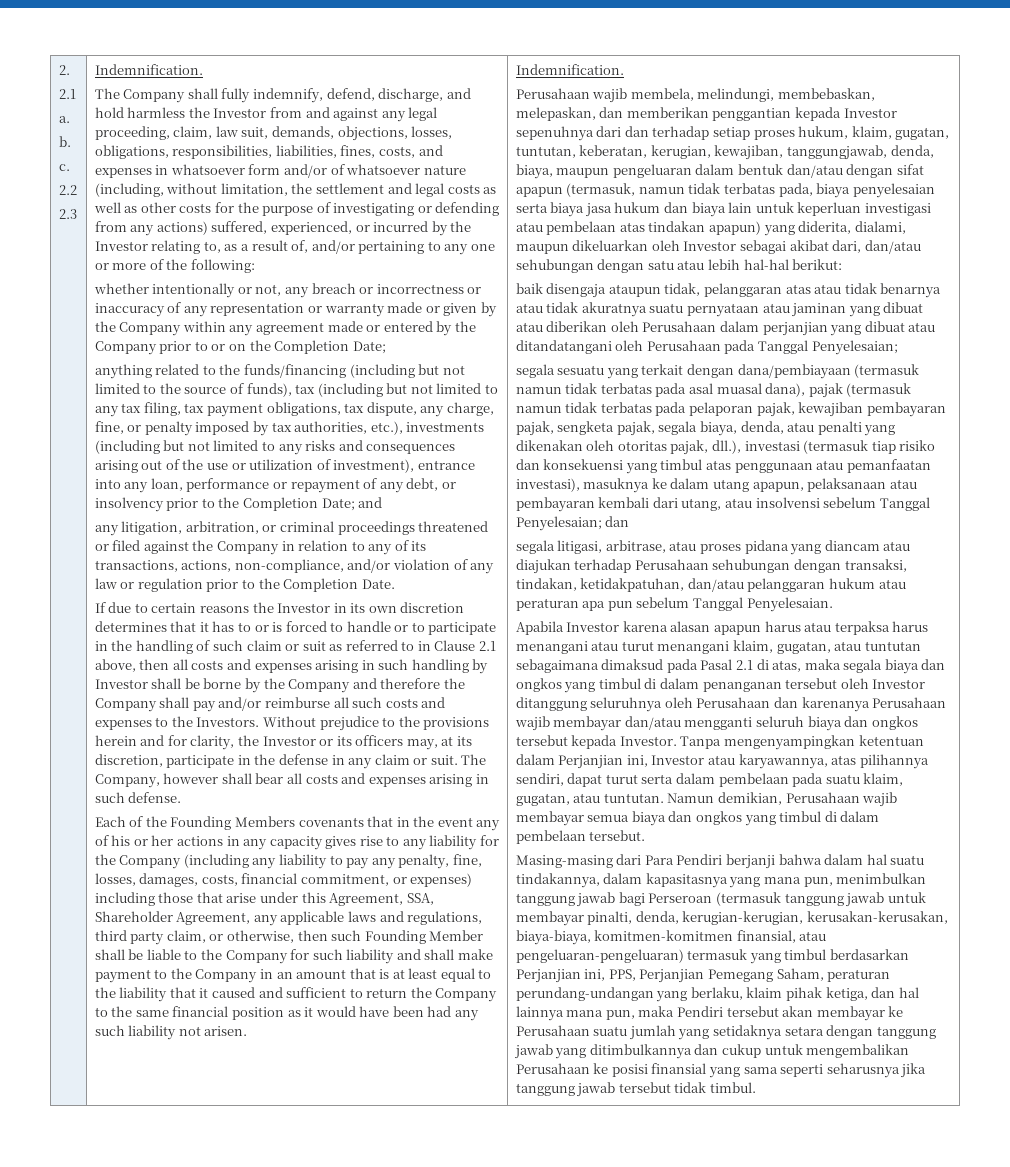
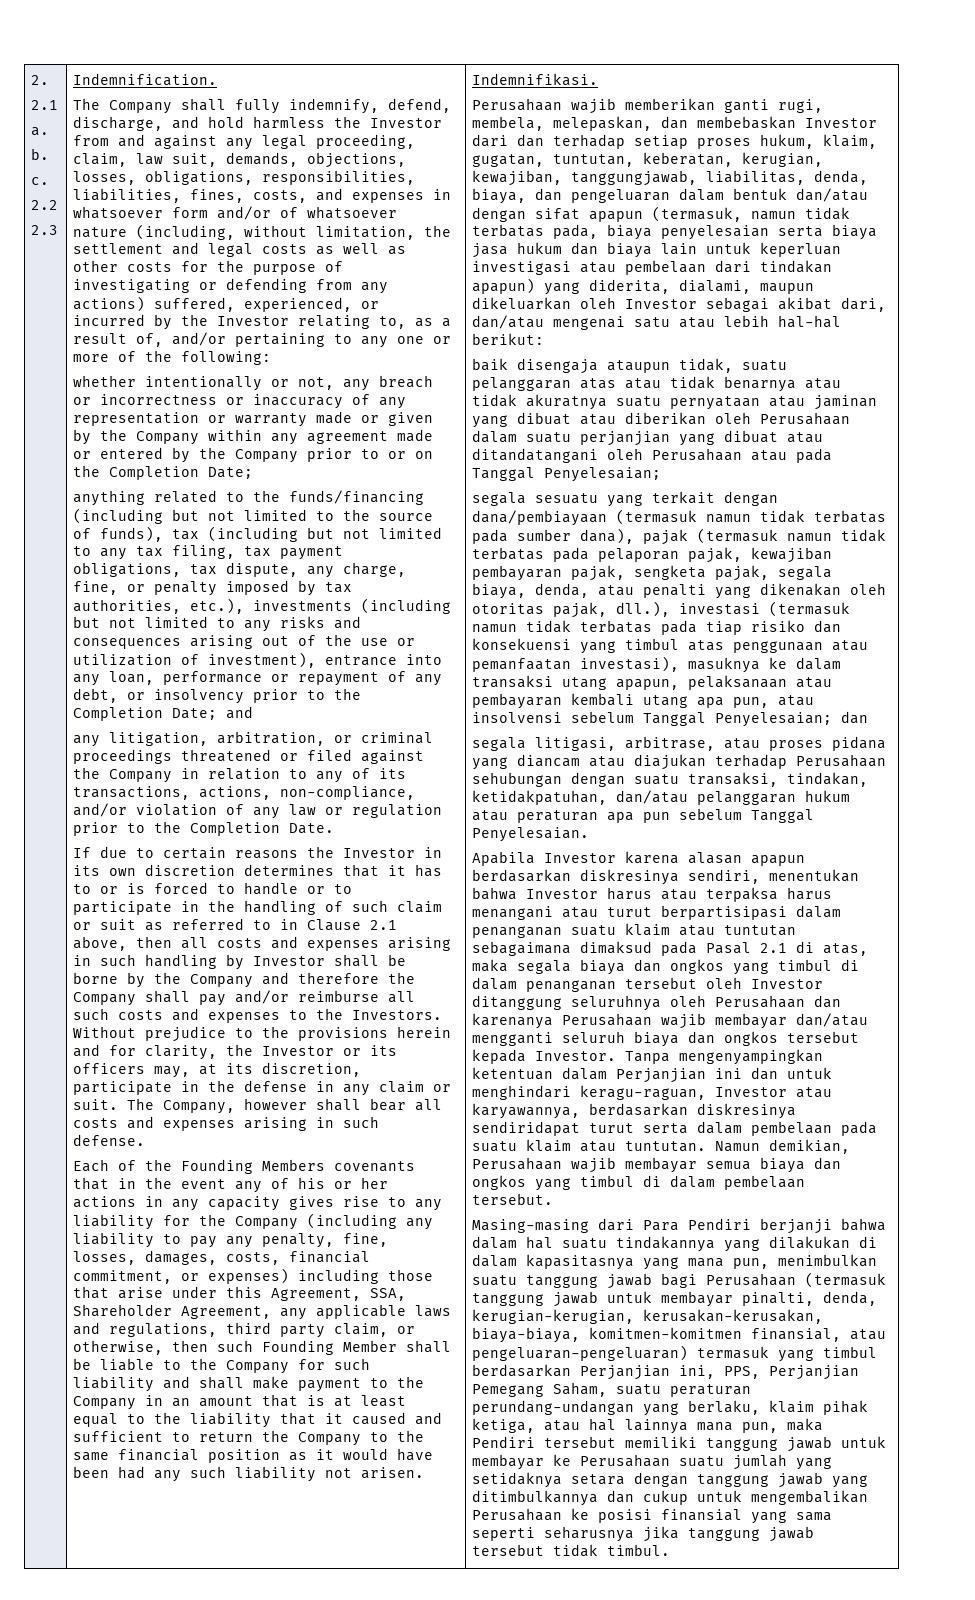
- Each of the Founding Members covenants that in the event any of his or her actions in any capacity gives rise to any liability for the Company (including any liability to pay any penalty, fine, losses, damages, costs, financial commitment, or expenses) including those that arise under this Agreement, SSA, Shareholder Agreement, any applicable laws and regulations, third party claim, or otherwise, then such Founding Member shall be liable to the Company for such liability and shall make payment to the Company in an amount that is at least equal to the liability that it caused and sufficient to return the Company to the same financial position as it would have been had any such liability not arisen. | Indemnification.
- Perusahaan wajib membela, melindungi, membebaskan, melepaskan, dan memberikan penggantian kepada Investor sepenuhnya dari dan terhadap setiap proses hukum, klaim, gugatan, tuntutan, keberatan, kerugian, kewajiban, tanggungjawab, denda, biaya, maupun pengeluaran dalam bentuk dan/atau dengan sifat apapun (termasuk, namun tidak terbatas pada, biaya penyelesaian serta biaya jasa hukum dan biaya lain untuk keperluan investigasi atau pembelaan atas tindakan apapun) yang diderita, dialami, maupun dikeluarkan oleh Investor sebagai akibat dari, dan/atau sehubungan dengan satu atau lebih hal-hal berikut:
+ Each of the Founding Members covenants that in the event any of his or her actions in any capacity gives rise to any liability for the Company (including any liability to pay any penalty, fine, losses, damages, costs, financial commitment, or expenses) including those that arise under this Agreement, SSA, Shareholder Agreement, any applicable laws and regulations, third party claim, or otherwise, then such Founding Member shall be liable to the Company for such liability and shall make payment to the Company in an amount that is at least equal to the liability that it caused and sufficient to return the Company to the same financial position as it would have been had any such liability not arisen. | Indemnifikasi.
+ Perusahaan wajib memberikan ganti rugi, membela, melepaskan, dan membebaskan Investor dari dan terhadap setiap proses hukum, klaim, gugatan, tuntutan, keberatan, kerugian, kewajiban, tanggungjawab, liabilitas, denda, biaya, dan pengeluaran dalam bentuk dan/atau dengan sifat apapun (termasuk, namun tidak terbatas pada, biaya penyelesaian serta biaya jasa hukum dan biaya lain untuk keperluan investigasi atau pembelaan dari tindakan apapun) yang diderita, dialami, maupun dikeluarkan oleh Investor sebagai akibat dari, dan/atau mengenai satu atau lebih hal-hal berikut:
- baik disengaja ataupun tidak, pelanggaran atas atau tidak benarnya atau tidak akuratnya suatu pernyataan atau jaminan yang dibuat atau diberikan oleh Perusahaan dalam perjanjian yang dibuat atau ditandatangani oleh Perusahaan pada Tanggal Penyelesaian;
+ baik disengaja ataupun tidak, suatu pelanggaran atas atau tidak benarnya atau tidak akuratnya suatu pernyataan atau jaminan yang dibuat atau diberikan oleh Perusahaan dalam suatu perjanjian yang dibuat atau ditandatangani oleh Perusahaan atau pada Tanggal Penyelesaian;
- segala sesuatu yang terkait dengan dana/pembiayaan (termasuk namun tidak terbatas pada asal muasal dana), pajak (termasuk namun tidak terbatas pada pelaporan pajak, kewajiban pembayaran pajak, sengketa pajak, segala biaya, denda, atau penalti yang dikenakan oleh otoritas pajak, dll.), investasi (termasuk tiap risiko dan konsekuensi yang timbul atas penggunaan atau pemanfaatan investasi), masuknya ke dalam utang apapun, pelaksanaan atau pembayaran kembali dari utang, atau insolvensi sebelum Tanggal Penyelesaian;
+ segala sesuatu yang terkait dengan dana/pembiayaan (termasuk namun tidak terbatas pada sumber dana), pajak (termasuk namun tidak terbatas pada pelaporan pajak, kewajiban pembayaran pajak, sengketa pajak, segala biaya, denda, atau penalti yang dikenakan oleh otoritas pajak, dll.), investasi (termasuk namun tidak terbatas pada tiap risiko dan konsekuensi yang timbul atas penggunaan atau pemanfaatan investasi), masuknya ke dalam transaksi utang apapun, pelaksanaan atau pembayaran kembali utang apa pun, atau insolvensi sebelum Tanggal Penyelesaian;
- segala litigasi, arbitrase, atau proses pidana yang diancam atau diajukan terhadap Perusahaan sehubungan dengan transaksi, tindakan, ketidakpatuhan, dan/atau pelanggaran hukum atau peraturan apa pun sebelum Tanggal Penyelesaian.
+ segala litigasi, arbitrase, atau proses pidana yang diancam atau diajukan terhadap Perusahaan sehubungan dengan suatu transaksi, tindakan, ketidakpatuhan, dan/atau pelanggaran hukum atau peraturan apa pun sebelum Tanggal Penyelesaian.
- Apabila Investor karena alasan apapun harus atau terpaksa harus menangani atau turut menangani klaim, gugatan, atau tuntutan sebagaimana dimaksud pada Pasal 2.1 di atas, maka segala biaya dan ongkos yang timbul di dalam penanganan tersebut oleh Investor ditanggung seluruhnya oleh Perusahaan dan karenanya Perusahaan wajib membayar dan/atau mengganti seluruh biaya dan ongkos tersebut kepada Investor.
+ Apabila Investor karena alasan apapun berdasarkan diskresinya sendiri, menentukan bahwa Investor harus atau terpaksa harus menangani atau turut berpartisipasi dalam penanganan suatu klaim atau tuntutan sebagaimana dimaksud pada Pasal 2.1 di atas, maka segala biaya dan ongkos yang timbul di dalam penanganan tersebut oleh Investor ditanggung seluruhnya oleh Perusahaan dan karenanya Perusahaan wajib membayar dan/atau mengganti seluruh biaya dan ongkos tersebut kepada Investor.
- Tanpa mengenyampingkan ketentuan dalam Perjanjian ini, Investor atau karyawannya, atas pilihannya sendiri, dapat turut serta dalam pembelaan pada suatu klaim, gugatan, atau tuntutan.
+ Tanpa mengenyampingkan ketentuan dalam Perjanjian ini dan untuk menghindari keragu-raguan, Investor atau karyawannya, berdasarkan diskresinya sendiridapat turut serta dalam pembelaan pada suatu klaim atau tuntutan.
- Masing-masing dari Para Pendiri berjanji bahwa dalam hal suatu tindakannya, dalam kapasitasnya yang mana pun, menimbulkan tanggung jawab bagi Perseroan (termasuk tanggung jawab untuk membayar pinalti, denda, kerugian-kerugian, kerusakan-kerusakan, biaya-biaya, komitmen-komitmen finansial, atau pengeluaran-pengeluaran) termasuk yang timbul berdasarkan Perjanjian ini, PPS, Perjanjian Pemegang Saham, peraturan perundang-undangan yang berlaku, klaim pihak ketiga, dan hal lainnya mana pun, maka Pendiri tersebut akan membayar ke Perusahaan suatu jumlah yang setidaknya setara dengan tanggung jawab yang ditimbulkannya dan cukup untuk mengembalikan Perusahaan ke posisi finansial yang sama seperti seharusnya jika tanggung jawab tersebut tidak timbul.
+ Masing-masing dari Para Pendiri berjanji bahwa dalam hal suatu tindakannya yang dilakukan di dalam kapasitasnya yang mana pun, menimbulkan suatu tanggung jawab bagi Perusahaan (termasuk tanggung jawab untuk membayar pinalti, denda, kerugian-kerugian, kerusakan-kerusakan, biaya-biaya, komitmen-komitmen finansial, atau pengeluaran-pengeluaran) termasuk yang timbul berdasarkan Perjanjian ini, PPS, Perjanjian Pemegang Saham, suatu peraturan perundang-undangan yang berlaku, klaim pihak ketiga, atau hal lainnya mana pun, maka Pendiri tersebut memiliki tanggung jawab untuk membayar ke Perusahaan suatu jumlah yang setidaknya setara dengan tanggung jawab yang ditimbulkannya dan cukup untuk mengembalikan Perusahaan ke posisi finansial yang sama seperti seharusnya jika tanggung jawab tersebut tidak timbul.

